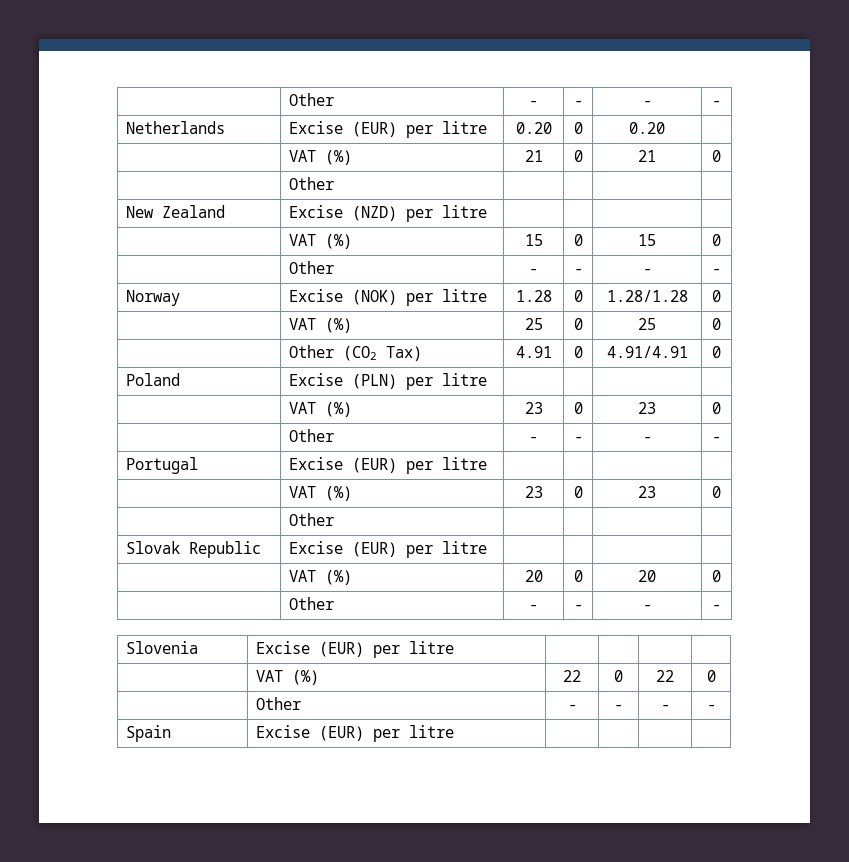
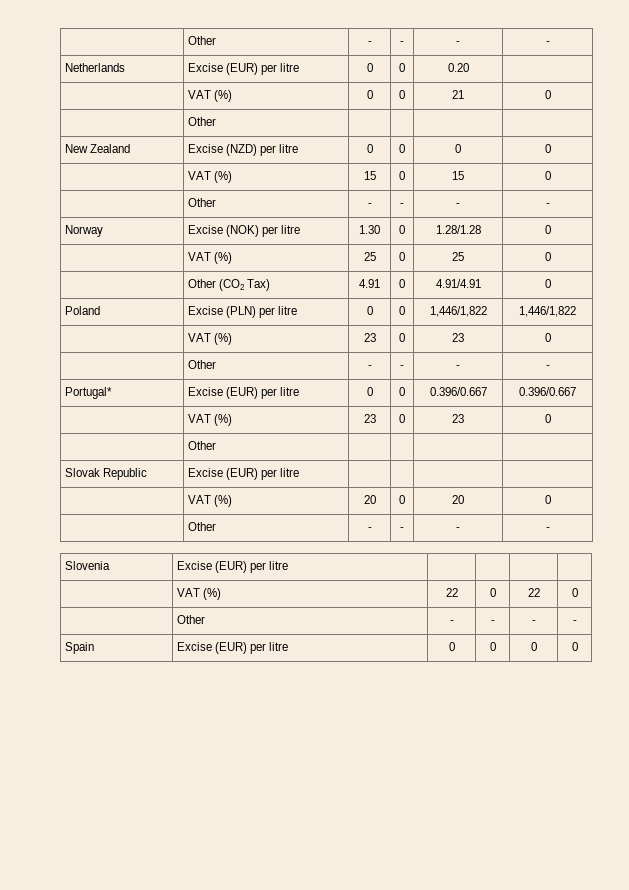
- Netherlands | Excise (EUR) per litre | 0.20 | 0 | 0.20 |
+ Netherlands | Excise (EUR) per litre | 0 | 0 | 0.20 |
- | VAT (%) | 21 | 0 | 21 | 0
+ | VAT (%) | 0 | 0 | 21 | 0
- New Zealand | Excise (NZD) per litre | | | |
+ New Zealand | Excise (NZD) per litre | 0 | 0 | 0 | 0
- Norway | Excise (NOK) per litre | 1.28 | 0 | 1.28/1.28 | 0
+ Norway | Excise (NOK) per litre | 1.30 | 0 | 1.28/1.28 | 0
- Poland | Excise (PLN) per litre | | | |
+ Poland | Excise (PLN) per litre | 0 | 0 | 1,446/1,822 | 1,446/1,822
- Portugal | Excise (EUR) per litre | | | |
+ Portugal* | Excise (EUR) per litre | 0 | 0 | 0.396/0.667 | 0.396/0.667
- Spain | Excise (EUR) per litre | | | |
+ Spain | Excise (EUR) per litre | 0 | 0 | 0 | 0

